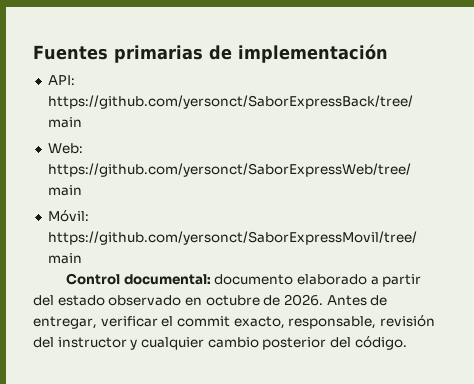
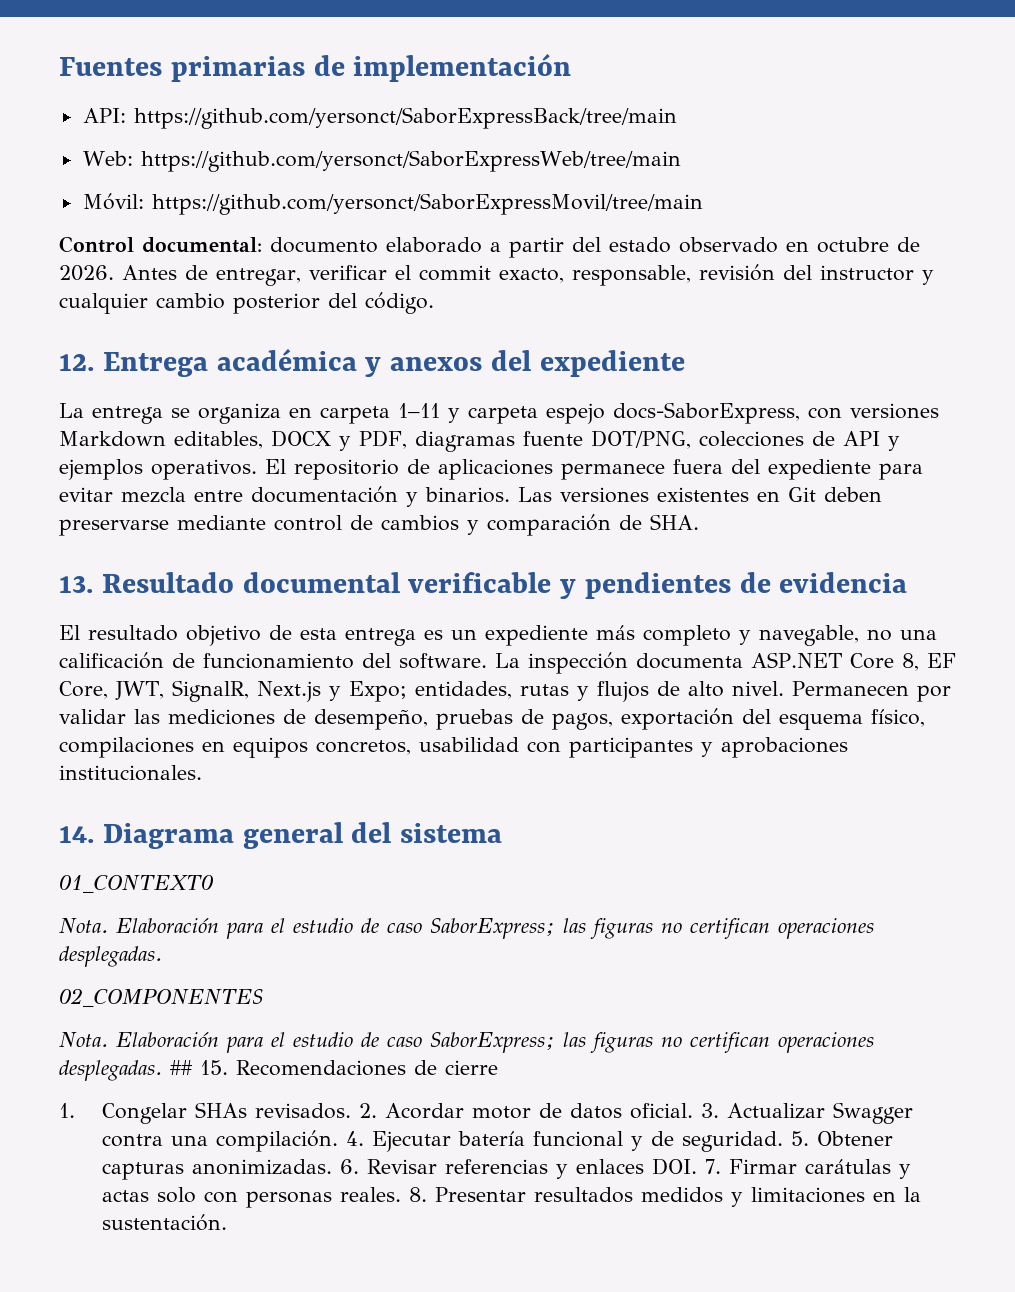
+ 12. Entrega académica y anexos del expediente
+ La entrega se organiza en carpeta 1–11 y carpeta espejo docs-SaborExpress, con versiones Markdown editables, DOCX y PDF, diagramas fuente DOT/PNG, colecciones de API y ejemplos operativos. El repositorio de aplicaciones permanece fuera del expediente para evitar mezcla entre documentación y binarios. Las versiones existentes en Git deben preservarse mediante control de cambios y comparación de SHA.
+ 13. Resultado documental verificable y pendientes de evidencia
+ El resultado objetivo de esta entrega es un expediente más completo y navegable, no una calificación de funcionamiento del software. La inspección documenta ASP.NET Core 8, EF Core, JWT, SignalR, Next.js y Expo; entidades, rutas y flujos de alto nivel. Permanecen por validar las mediciones de desempeño, pruebas de pagos, exportación del esquema físico, compilaciones en equipos concretos, usabilidad con participantes y aprobaciones institucionales.
+ 14. Diagrama general del sistema
+ 01_CONTEXT0
+ Nota. Elaboración para el estudio de caso SaborExpress; las figuras no certifican operaciones desplegadas.
+ 02_COMPONENTES
+ Nota. Elaboración para el estudio de caso SaborExpress; las figuras no certifican operaciones desplegadas. ## 15. Recomendaciones de cierre
+ 1. Congelar SHAs revisados. 2. Acordar motor de datos oficial. 3. Actualizar Swagger contra una compilación. 4. Ejecutar batería funcional y de seguridad. 5. Obtener capturas anonimizadas. 6. Revisar referencias y enlaces DOI. 7. Firmar carátulas y actas solo con personas reales. 8. Presentar resultados medidos y limitaciones en la sustentación.

